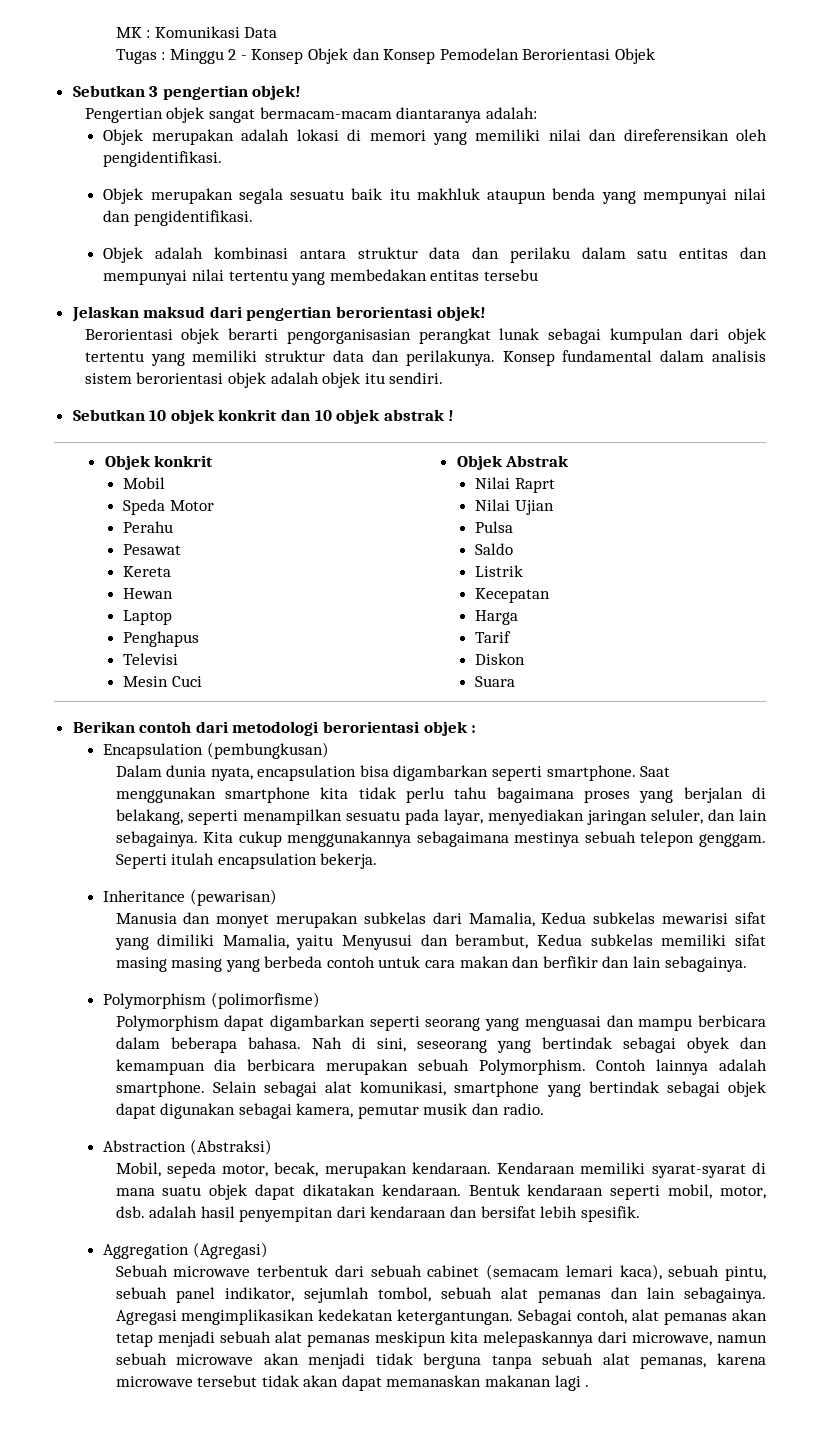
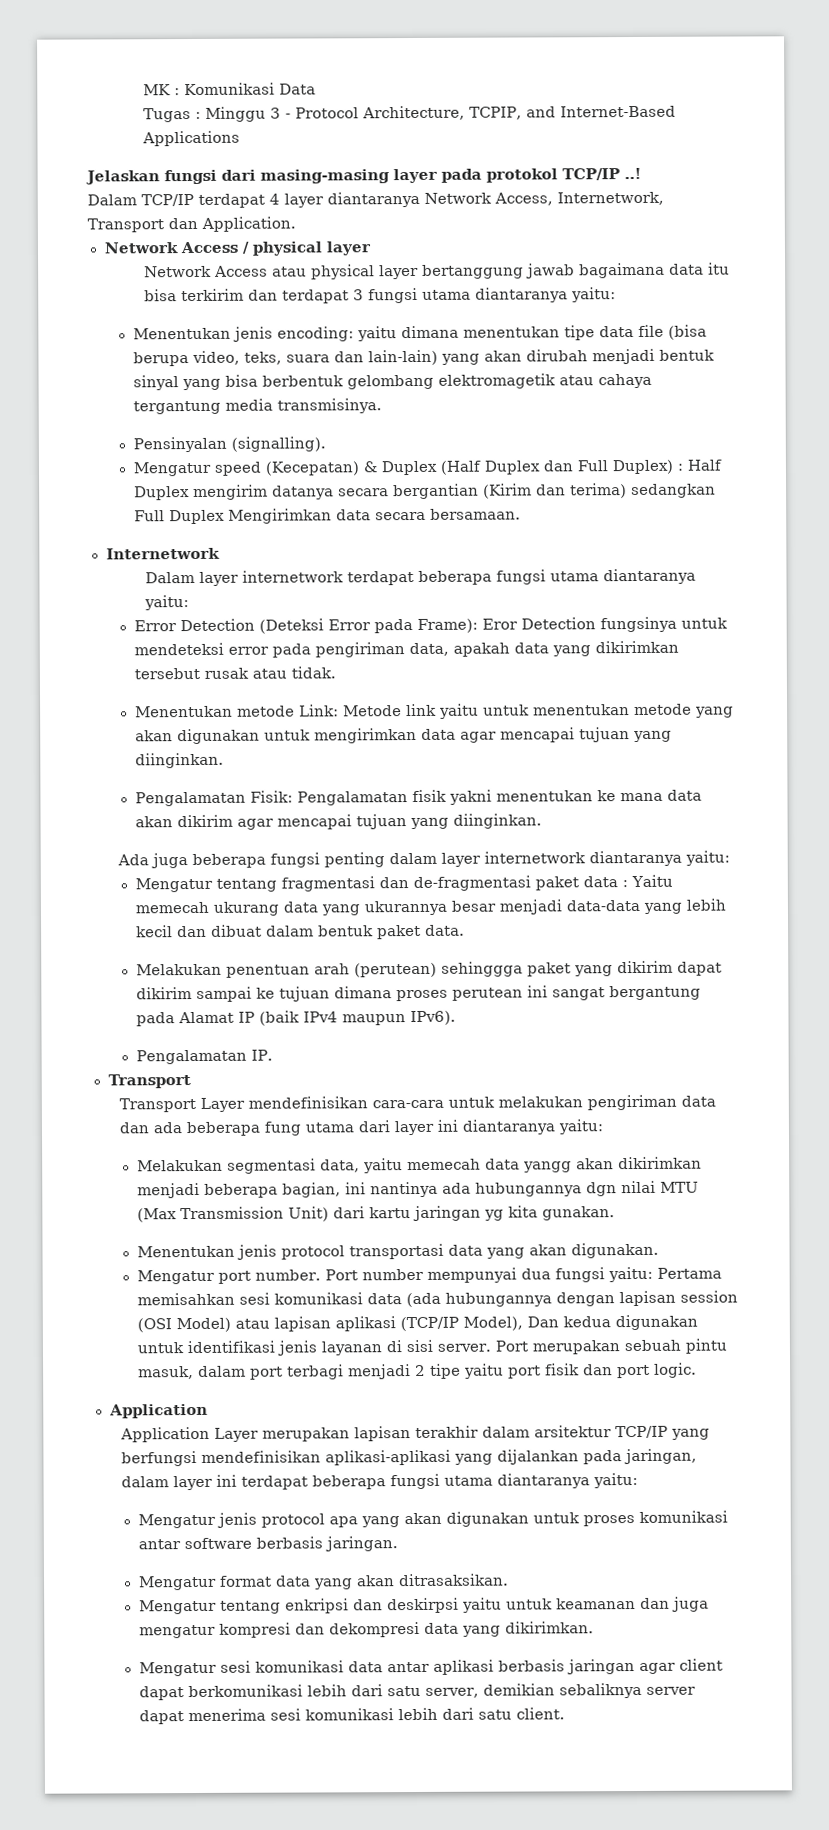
- Tugas : Minggu 2 - Konsep Objek dan Konsep Pemodelan Berorientasi Objek
- Sebutkan 3 pengertian objek!
- Pengertian objek sangat bermacam-macam diantaranya adalah:
- Objek merupakan adalah lokasi di memori yang memiliki nilai dan direferensikan oleh pengidentifikasi.
- Objek merupakan segala sesuatu baik itu makhluk ataupun benda yang mempunyai nilai dan pengidentifikasi.
- Objek adalah kombinasi antara struktur data dan perilaku dalam satu entitas dan mempunyai nilai tertentu yang membedakan entitas tersebu
- Jelaskan maksud dari pengertian berorientasi objek!
- Berorientasi objek berarti pengorganisasian perangkat lunak sebagai kumpulan dari objek tertentu yang memiliki struktur data dan perilakunya. Konsep fundamental dalam analisis sistem berorientasi objek adalah objek itu sendiri.
- Sebutkan 10 objek konkrit dan 10 objek abstrak !
- Objek konkrit
- Mobil
- Speda Motor
- Perahu
- Pesawat
- Kereta
- Hewan
- Laptop
- Penghapus
- Televisi
- Mesin Cuci | Objek Abstrak
- Nilai Raprt
- Nilai Ujian
- Pulsa
- Saldo
- Listrik
- Kecepatan
- Harga
- Tarif
- Diskon
- Suara
- Berikan contoh dari metodologi berorientasi objek :
- Encapsulation (pembungkusan)
- Dalam dunia nyata, encapsulation bisa digambarkan seperti smartphone. Saat menggunakan smartphone kita tidak perlu tahu bagaimana proses yang berjalan di belakang, seperti menampilkan sesuatu pada layar, menyediakan jaringan seluler, dan lain sebagainya. Kita cukup menggunakannya sebagaimana mestinya sebuah telepon genggam. Seperti itulah encapsulation bekerja.
- Inheritance (pewarisan)
- Manusia dan monyet merupakan subkelas dari Mamalia, Kedua subkelas mewarisi sifat yang dimiliki Mamalia, yaitu Menyusui dan berambut, Kedua subkelas memiliki sifat masing masing yang berbeda contoh untuk cara makan dan berfikir dan lain sebagainya.
- Polymorphism (polimorfisme)
- Polymorphism dapat digambarkan seperti seorang yang menguasai dan mampu berbicara dalam beberapa bahasa. Nah di sini, seseorang yang bertindak sebagai obyek dan kemampuan dia berbicara merupakan sebuah Polymorphism. Contoh lainnya adalah smartphone. Selain sebagai alat komunikasi, smartphone yang bertindak sebagai objek dapat digunakan sebagai kamera, pemutar musik dan radio.
- Abstraction (Abstraksi)
- Mobil, sepeda motor, becak, merupakan kendaraan. Kendaraan memiliki syarat-syarat di mana suatu objek dapat dikatakan kendaraan. Bentuk kendaraan seperti mobil, motor, dsb. adalah hasil penyempitan dari kendaraan dan bersifat lebih spesifik.
- Aggregation (Agregasi)
- Sebuah microwave terbentuk dari sebuah cabinet (semacam lemari kaca), sebuah pintu, sebuah panel indikator, sejumlah tombol, sebuah alat pemanas dan lain sebagainya. Agregasi mengimplikasikan kedekatan ketergantungan. Sebagai contoh, alat pemanas akan tetap menjadi sebuah alat pemanas meskipun kita melepaskannya dari microwave, namun sebuah microwave akan menjadi tidak berguna tanpa sebuah alat pemanas, karena microwave tersebut tidak akan dapat memanaskan makanan lagi .
+ Tugas : Minggu 3 - Protocol Architecture, TCPIP, and Internet-Based Applications
+ Jelaskan fungsi dari masing-masing layer pada protokol TCP/IP ..!
+ Dalam TCP/IP terdapat 4 layer diantaranya Network Access, Internetwork, Transport dan Application.
+ Network Access / physical layer
+ Network Access atau physical layer bertanggung jawab bagaimana data itu bisa terkirim dan terdapat 3 fungsi utama diantaranya yaitu:
+ Menentukan jenis encoding: yaitu dimana menentukan tipe data file (bisa berupa video, teks, suara dan lain-lain) yang akan dirubah menjadi bentuk sinyal yang bisa berbentuk gelombang elektromagetik atau cahaya tergantung media transmisinya.
+ Pensinyalan (signalling).
+ Mengatur speed (Kecepatan) & Duplex (Half Duplex dan Full Duplex) : Half Duplex mengirim datanya secara bergantian (Kirim dan terima) sedangkan Full Duplex Mengirimkan data secara bersamaan.
+ Internetwork
+ Dalam layer internetwork terdapat beberapa fungsi utama diantaranya yaitu:
+ Error Detection (Deteksi Error pada Frame): Eror Detection fungsinya untuk mendeteksi error pada pengiriman data, apakah data yang dikirimkan tersebut rusak atau tidak.
+ Menentukan metode Link: Metode link yaitu untuk menentukan metode yang akan digunakan untuk mengirimkan data agar mencapai tujuan yang diinginkan.
+ Pengalamatan Fisik: Pengalamatan fisik yakni menentukan ke mana data akan dikirim agar mencapai tujuan yang diinginkan.
+ Ada juga beberapa fungsi penting dalam layer internetwork diantaranya yaitu:
+ Mengatur tentang fragmentasi dan de-fragmentasi paket data : Yaitu memecah ukurang data yang ukurannya besar menjadi data-data yang lebih kecil dan dibuat dalam bentuk paket data.
+ Melakukan penentuan arah (perutean) sehinggga paket yang dikirim dapat dikirim sampai ke tujuan dimana proses perutean ini sangat bergantung pada Alamat IP (baik IPv4 maupun IPv6).
+ Pengalamatan IP.
+ Transport
+ Transport Layer mendefinisikan cara-cara untuk melakukan pengiriman data dan ada beberapa fung utama dari layer ini diantaranya yaitu:
+ Melakukan segmentasi data, yaitu memecah data yangg akan dikirimkan menjadi beberapa bagian, ini nantinya ada hubungannya dgn nilai MTU (Max Transmission Unit) dari kartu jaringan yg kita gunakan.
+ Menentukan jenis protocol transportasi data yang akan digunakan.
+ Mengatur port number. Port number mempunyai dua fungsi yaitu: Pertama memisahkan sesi komunikasi data (ada hubungannya dengan lapisan session (OSI Model) atau lapisan aplikasi (TCP/IP Model), Dan kedua digunakan untuk identifikasi jenis layanan di sisi server. Port merupakan sebuah pintu masuk, dalam port terbagi menjadi 2 tipe yaitu port fisik dan port logic.
+ Application
+ Application Layer merupakan lapisan terakhir dalam arsitektur TCP/IP yang berfungsi mendefinisikan aplikasi-aplikasi yang dijalankan pada jaringan, dalam layer ini terdapat beberapa fungsi utama diantaranya yaitu:
+ Mengatur jenis protocol apa yang akan digunakan untuk proses komunikasi antar software berbasis jaringan.
+ Mengatur format data yang akan ditrasaksikan.
+ Mengatur tentang enkripsi dan deskirpsi yaitu untuk keamanan dan juga mengatur kompresi dan dekompresi data yang dikirimkan.
+ Mengatur sesi komunikasi data antar aplikasi berbasis jaringan agar client dapat berkomunikasi lebih dari satu server, demikian sebaliknya server dapat menerima sesi komunikasi lebih dari satu client.

